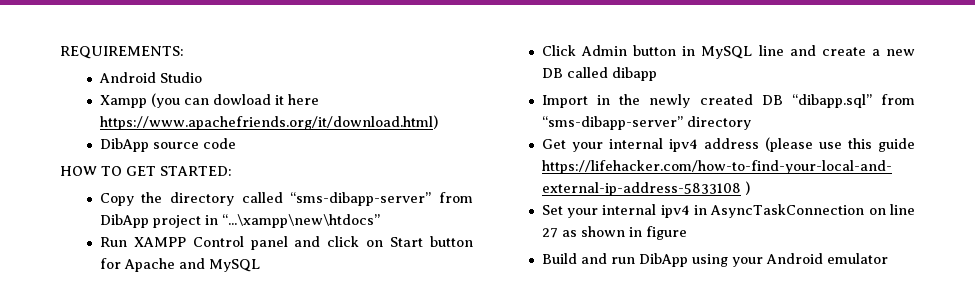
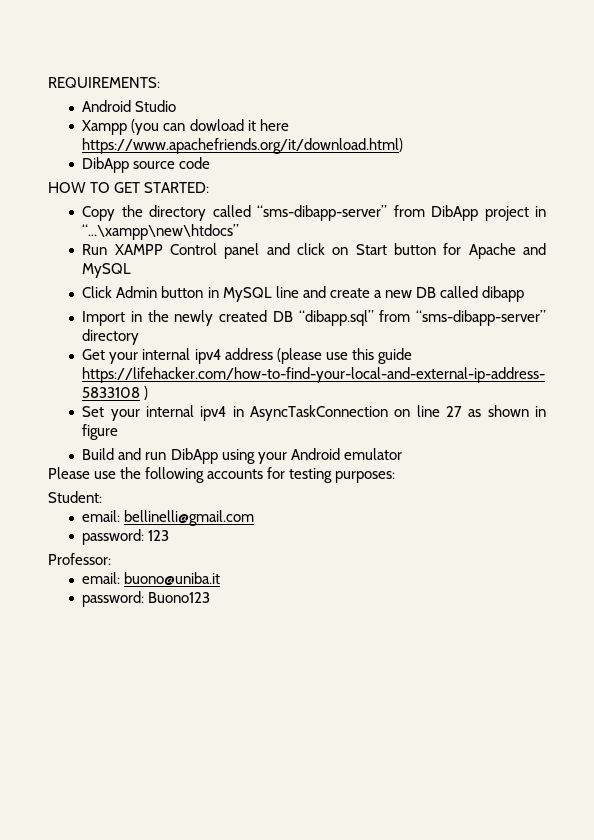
+ Please use the following accounts for testing purposes:
+ Student:
+ email: bellinelli@gmail.com
+ password: 123
+ Professor:
+ email: buono@uniba.it
+ password: Buono123

